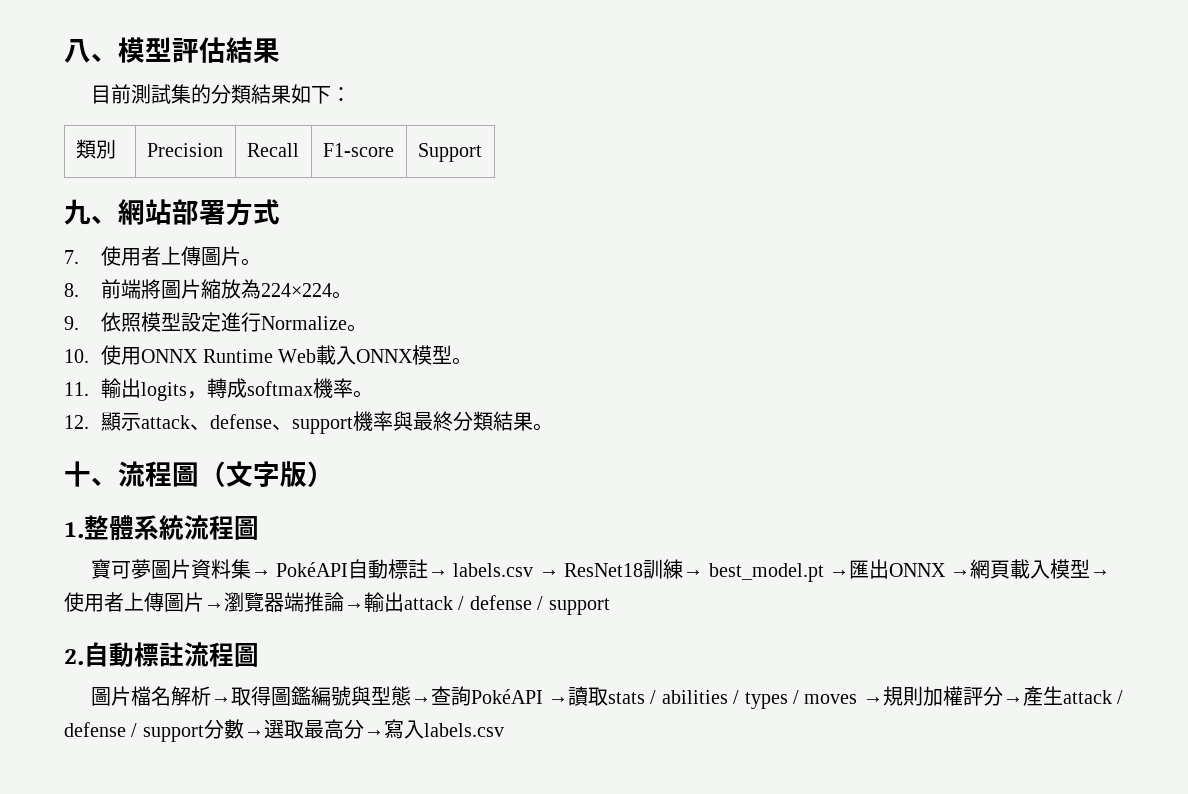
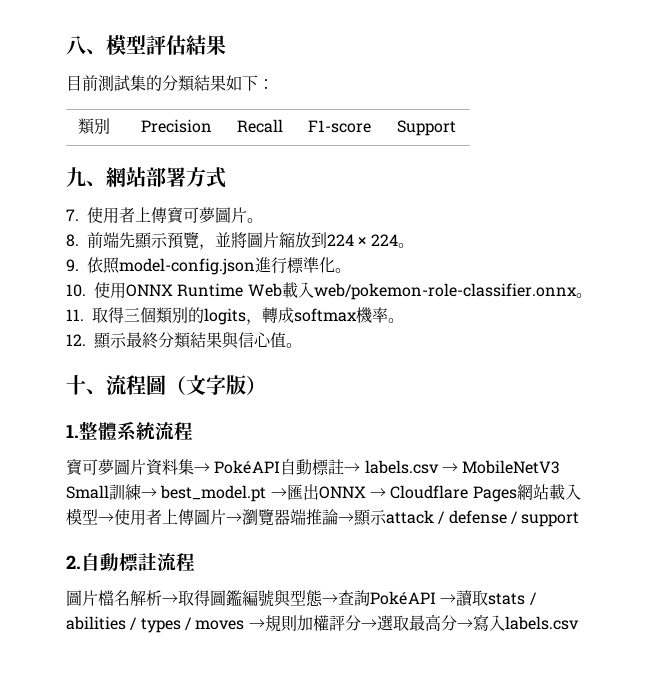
- 7.使用者上傳圖片。
+ 7.使用者上傳寶可夢圖片。
- 8.前端將圖片縮放為224×224。
+ 8.前端先顯示預覽，並將圖片縮放到224 × 224。
- 9.依照模型設定進行Normalize。
+ 9.依照model-config.json進行標準化。
- 10.使用ONNX Runtime Web載入ONNX模型。
+ 10.使用ONNX Runtime Web載入web/pokemon-role-classifier.onnx。
- 11.輸出logits，轉成softmax機率。
+ 11.取得三個類別的logits，轉成softmax機率。
- 12.顯示attack、defense、support機率與最終分類結果。
+ 12.顯示最終分類結果與信心值。
- 1.整體系統流程圖
+ 1.整體系統流程
- 寶可夢圖片資料集→ PokéAPI自動標註→ labels.csv → ResNet18訓練→ best_model.pt →匯出ONNX →網頁載入模型→使用者上傳圖片→瀏覽器端推論→輸出attack / defense / support
+ 寶可夢圖片資料集→ PokéAPI自動標註→ labels.csv → MobileNetV3 Small訓練→ best_model.pt →匯出ONNX → Cloudflare Pages網站載入模型→使用者上傳圖片→瀏覽器端推論→顯示attack / defense / support
- 2.自動標註流程圖
+ 2.自動標註流程
- 圖片檔名解析→取得圖鑑編號與型態→查詢PokéAPI →讀取stats / abilities / types / moves →規則加權評分→產生attack / defense / support分數→選取最高分→寫入labels.csv
+ 圖片檔名解析→取得圖鑑編號與型態→查詢PokéAPI →讀取stats / abilities / types / moves →規則加權評分→選取最高分→寫入labels.csv

